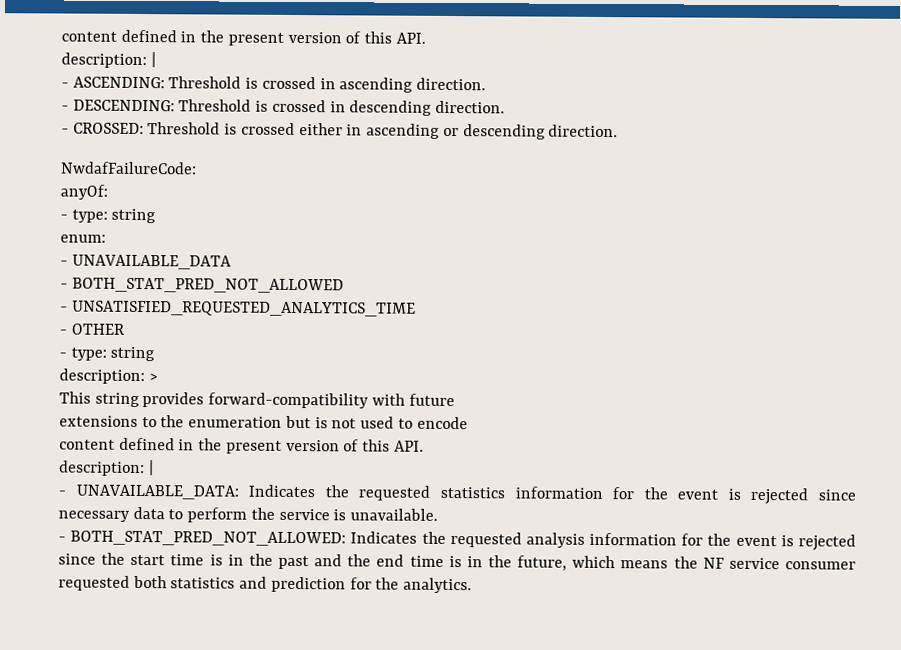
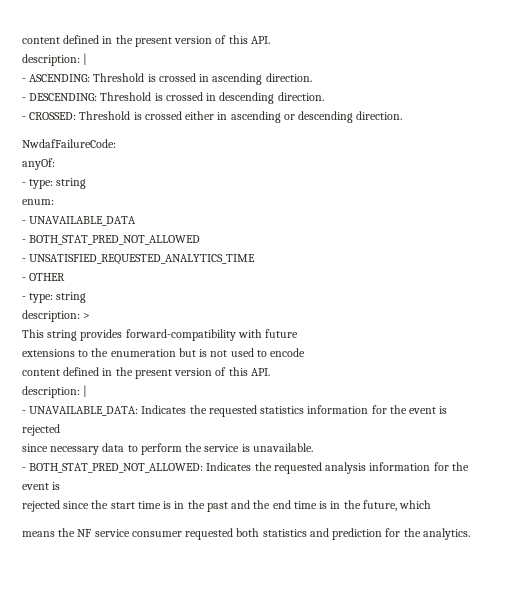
- - UNAVAILABLE_DATA: Indicates the requested statistics information for the event is rejected since necessary data to perform the service is unavailable.
+ - UNAVAILABLE_DATA: Indicates the requested statistics information for the event is rejected
+ since necessary data to perform the service is unavailable.
- - BOTH_STAT_PRED_NOT_ALLOWED: Indicates the requested analysis information for the event is rejected since the start time is in the past and the end time is in the future, which means the NF service consumer requested both statistics and prediction for the analytics.
+ - BOTH_STAT_PRED_NOT_ALLOWED: Indicates the requested analysis information for the event is
+ rejected since the start time is in the past and the end time is in the future, which
+ means the NF service consumer requested both statistics and prediction for the analytics.

